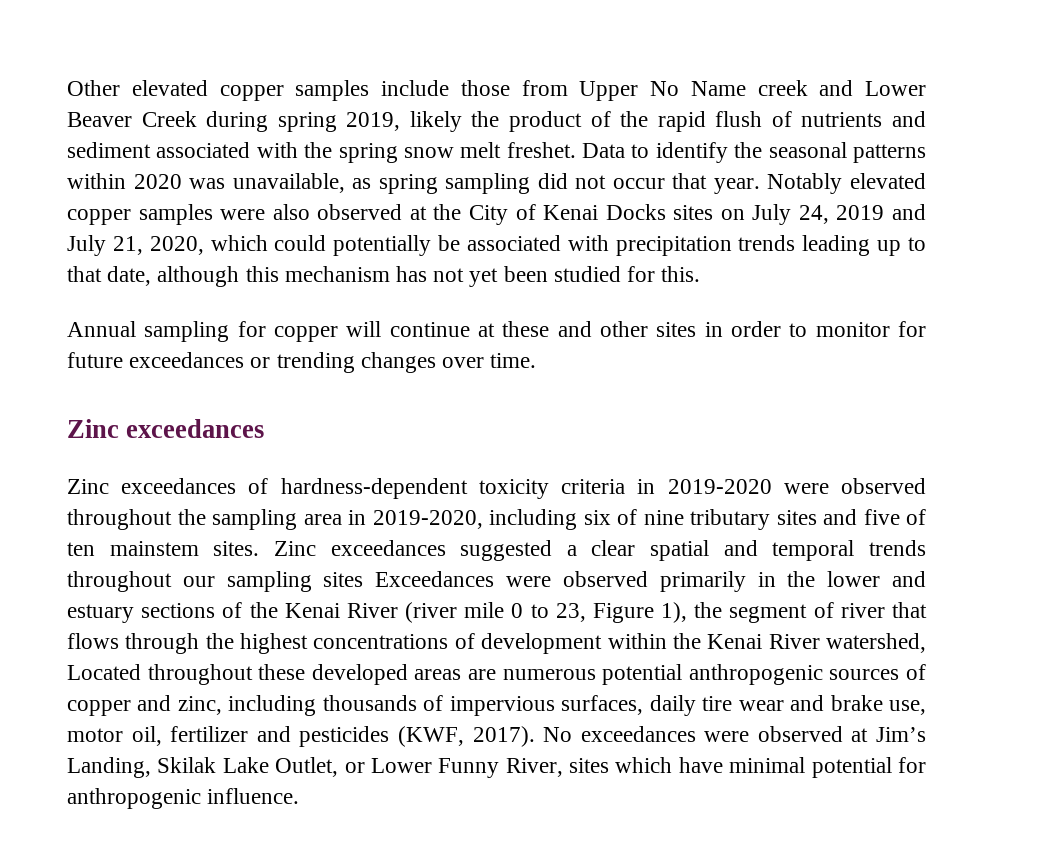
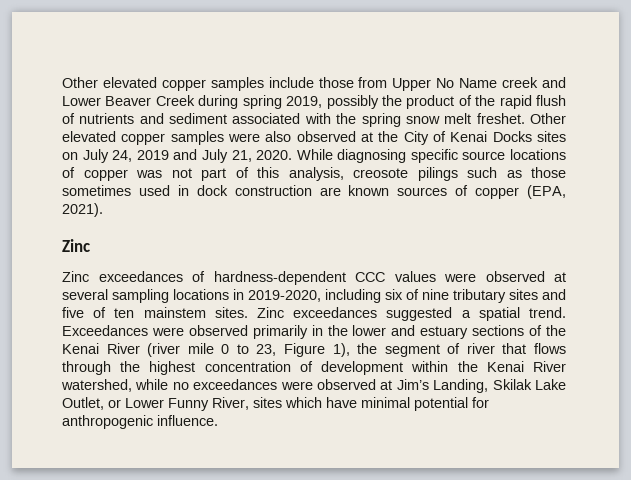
- Other elevated copper samples include those from Upper No Name creek and Lower Beaver Creek during spring 2019, likely the product of the rapid flush of nutrients and sediment associated with the spring snow melt freshet.
+ Other elevated copper samples include those from Upper No Name creek and Lower Beaver Creek during spring 2019, possibly the product of the rapid flush of nutrients and sediment associated with the spring snow melt freshet.
- Data to identify the seasonal patterns within 2020 was unavailable, as spring sampling did not occur that year. Notably elevated copper samples were also observed at the City of Kenai Docks sites on July 24, 2019 and July 21, 2020, which could potentially be associated with precipitation trends leading up to that date, although this mechanism has not yet been studied for this.
- Annual sampling for copper will continue at these and other sites in order to monitor for future exceedances or trending changes over time.
- Zinc exceedances
+ Other elevated copper samples were also observed at the City of Kenai Docks sites on July 24, 2019 and July 21, 2020. While diagnosing specific source locations of copper was not part of this analysis, creosote pilings such as those sometimes used in dock construction are known sources of copper (EPA, 2021).
+ Zinc
- Zinc exceedances of hardness-dependent toxicity criteria in 2019-2020 were observed throughout the sampling area in 2019-2020, including six of nine tributary sites and five of ten mainstem sites.
+ Zinc exceedances of hardness-dependent CCC values were observed at several sampling locations in 2019-2020, including six of nine tributary sites and five of ten mainstem sites.
- Zinc exceedances suggested a clear spatial and temporal trends throughout our sampling sites Exceedances were observed primarily in the lower and estuary sections of the Kenai River (river mile 0 to 23, Figure 1), the segment of river that flows through the highest concentrations of development within the Kenai River watershed, Located throughout these developed areas are numerous potential anthropogenic sources of copper and zinc, including thousands of impervious surfaces, daily tire wear and brake use, motor oil, fertilizer and pesticides (KWF, 2017). No exceedances were observed at Jim’s Landing, Skilak Lake Outlet, or Lower Funny River, sites which have minimal potential for anthropogenic influence.
+ Zinc exceedances suggested a spatial trend. Exceedances were observed primarily in the lower and estuary sections of the Kenai River (river mile 0 to 23, Figure 1), the segment of river that flows through the highest concentration of development within the Kenai River watershed, while no exceedances were observed at Jim’s Landing, Skilak Lake Outlet, or Lower Funny River, sites which have minimal potential for anthropogenic influence.

